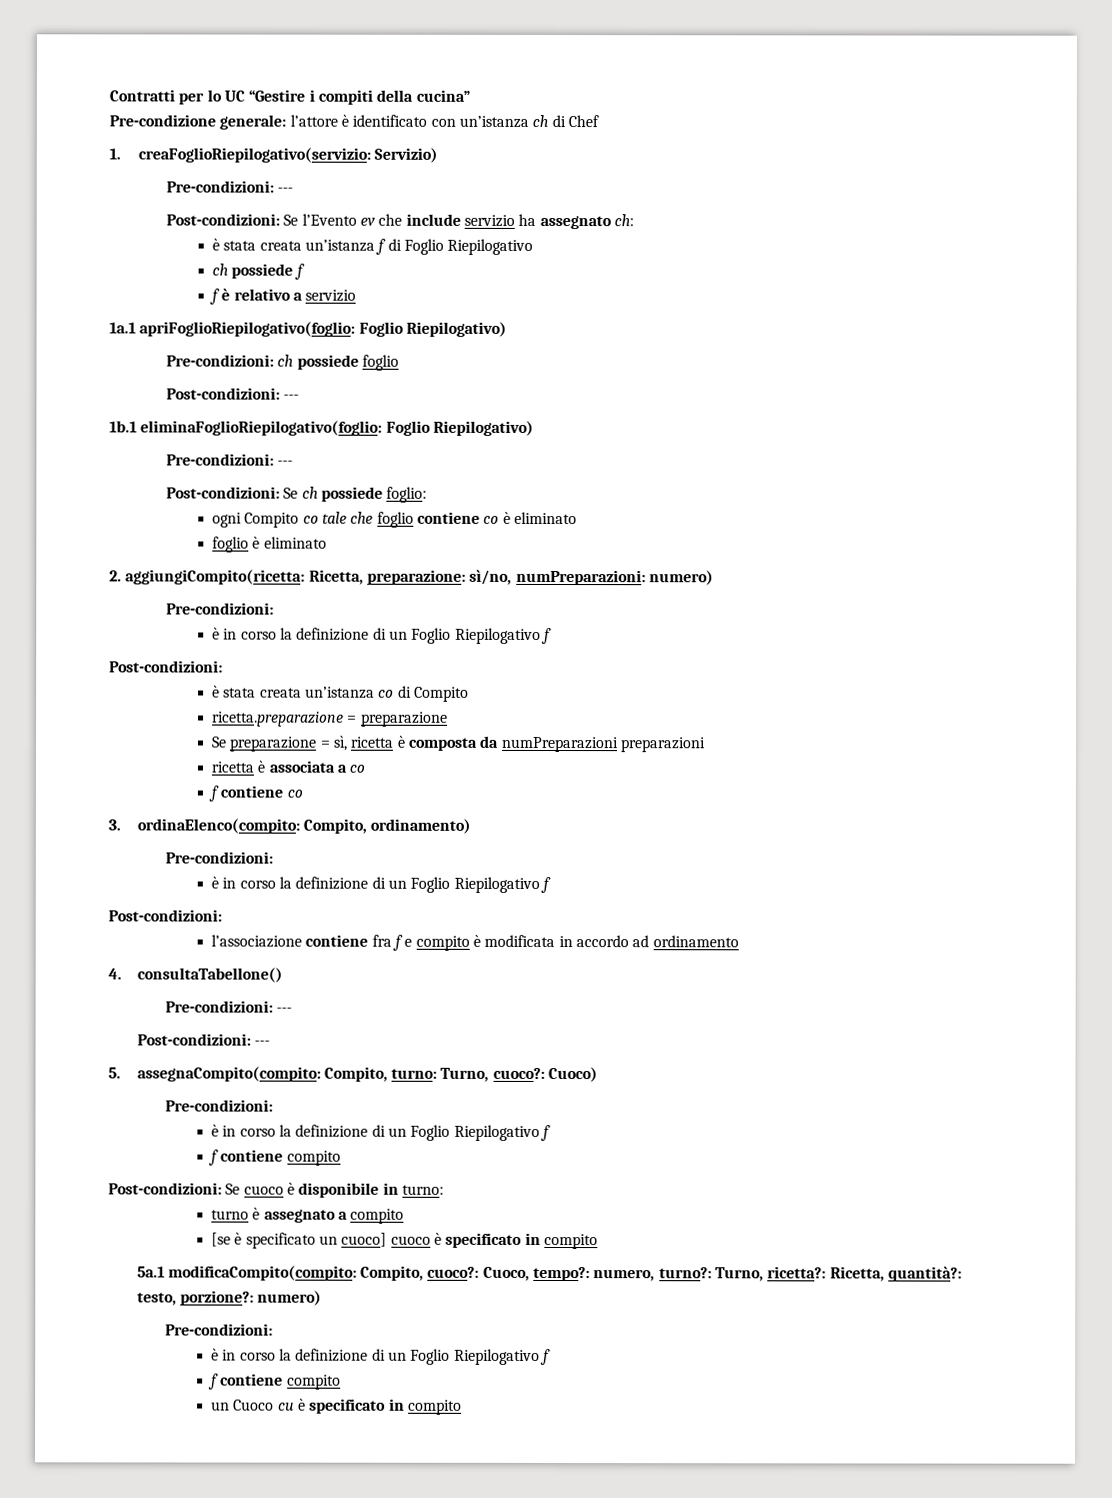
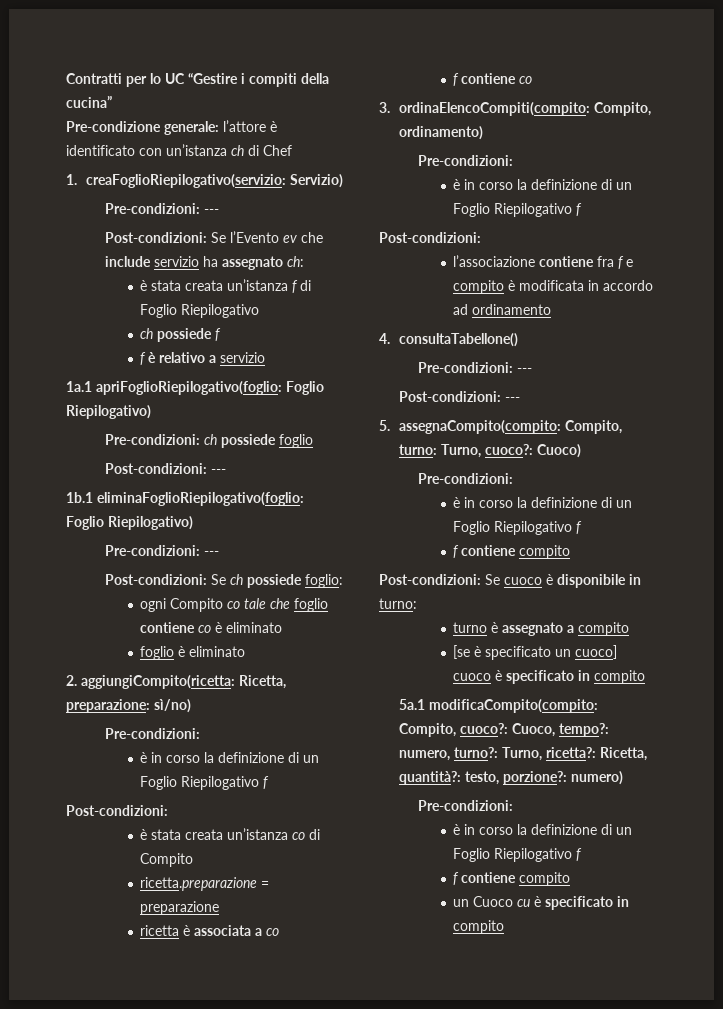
- 2. aggiungiCompito(ricetta: Ricetta, preparazione: sì/no, numPreparazioni: numero)
+ 2. aggiungiCompito(ricetta: Ricetta, preparazione: sì/no)
- Se preparazione = sì, ricetta è composta da numPreparazioni preparazioni
- 3. ordinaElenco(compito: Compito, ordinamento)
+ 3. ordinaElencoCompiti(compito: Compito, ordinamento)

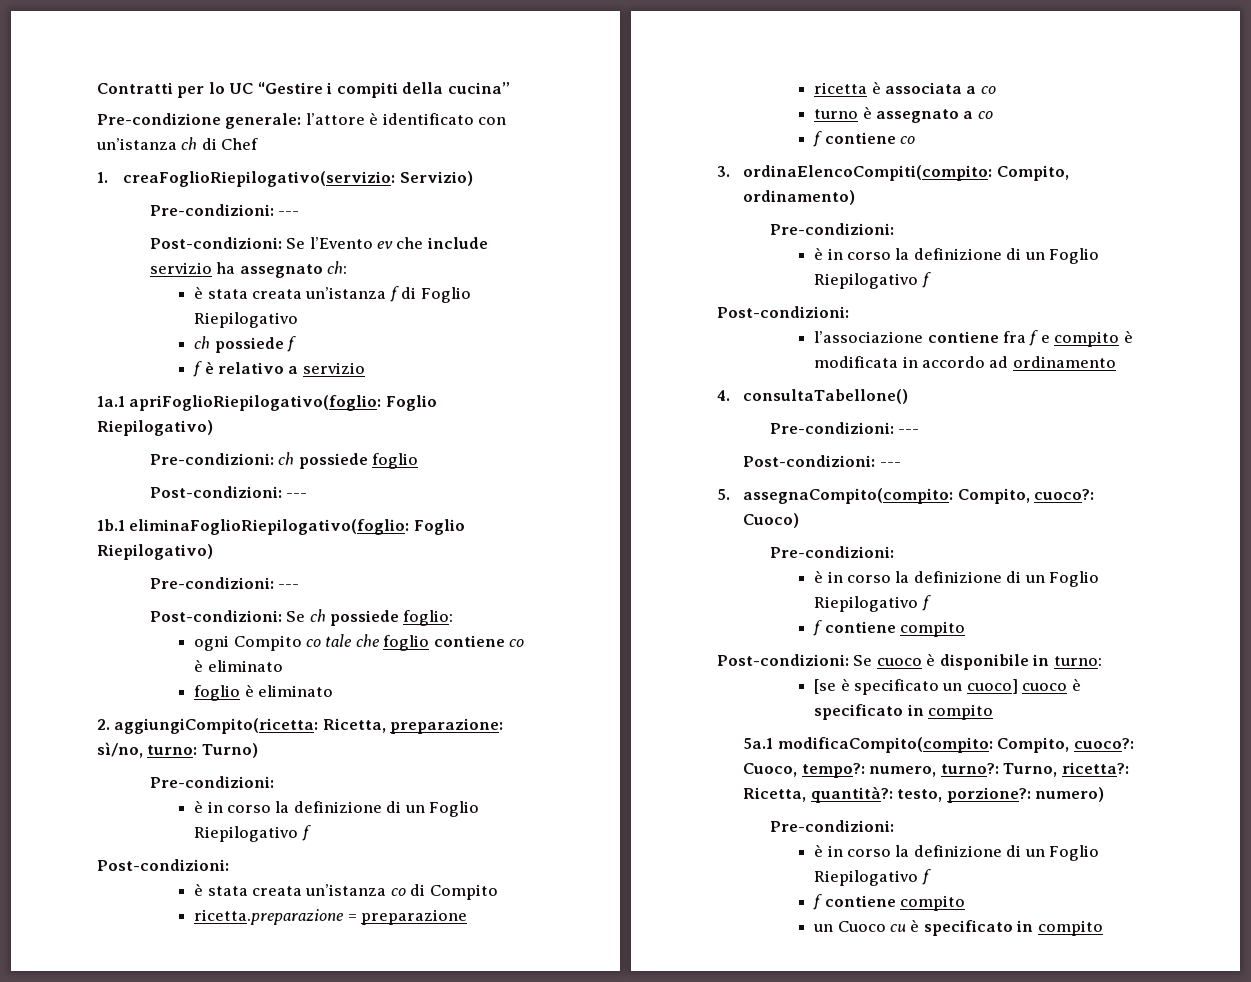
- 2. aggiungiCompito(ricetta: Ricetta, preparazione: sì/no)
+ 2. aggiungiCompito(ricetta: Ricetta, preparazione: sì/no, turno: Turno)
+ turno è assegnato a co
- 5. assegnaCompito(compito: Compito, turno: Turno, cuoco?: Cuoco)
+ 5. assegnaCompito(compito: Compito, cuoco?: Cuoco)
- turno è assegnato a compito

